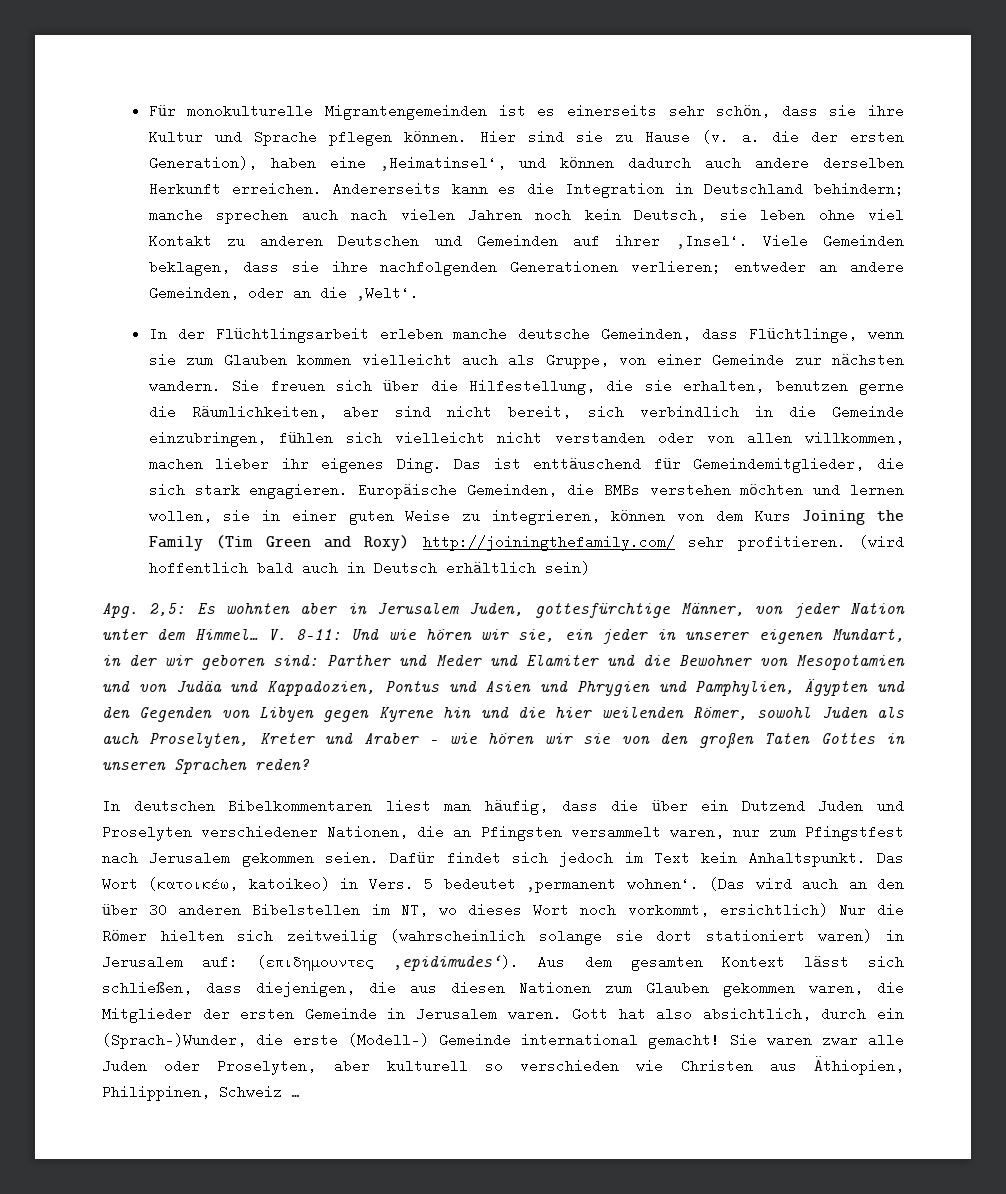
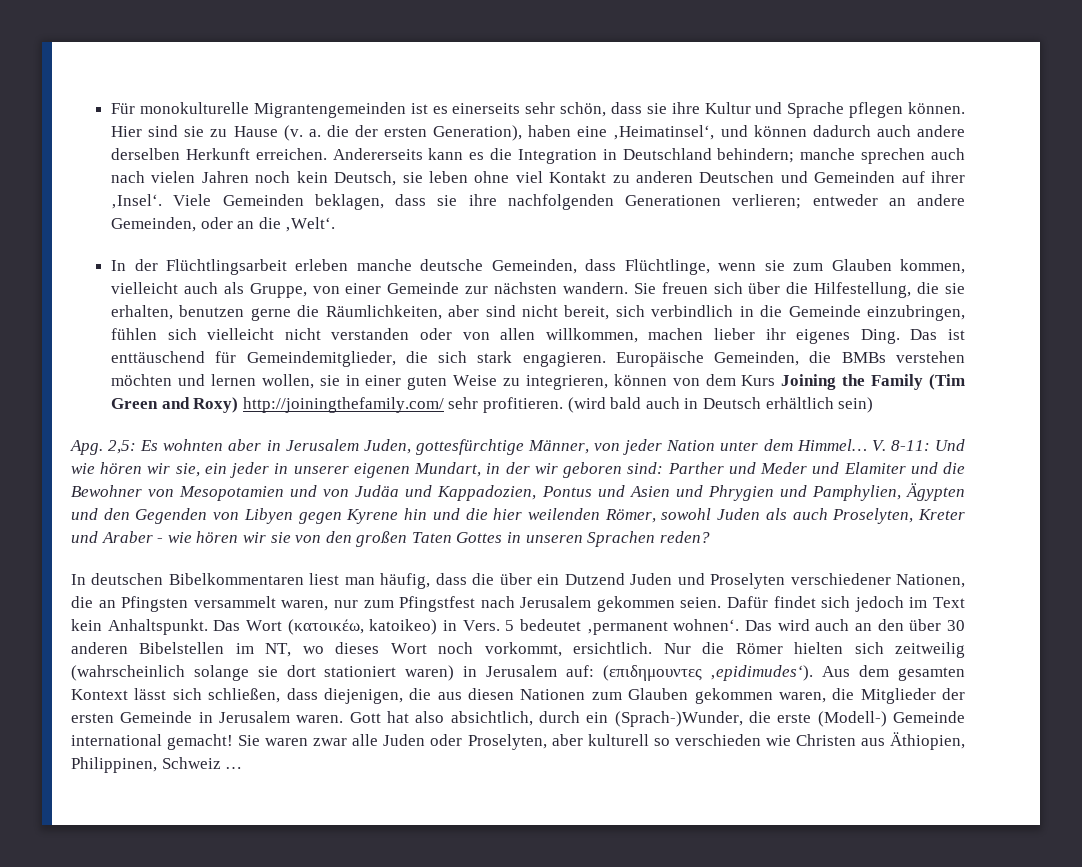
- In der Flüchtlingsarbeit erleben manche deutsche Gemeinden, dass Flüchtlinge, wenn sie zum Glauben kommen vielleicht auch als Gruppe, von einer Gemeinde zur nächsten wandern.
+ In der Flüchtlingsarbeit erleben manche deutsche Gemeinden, dass Flüchtlinge, wenn sie zum Glauben kommen, vielleicht auch als Gruppe, von einer Gemeinde zur nächsten wandern.
- (wird hoffentlich bald auch in Deutsch erhältlich sein)
+ (wird bald auch in Deutsch erhältlich sein)
- (Das wird auch an den über 30 anderen Bibelstellen im NT, wo dieses Wort noch vorkommt, ersichtlich) Nur die Römer hielten sich zeitweilig (wahrscheinlich solange sie dort stationiert waren) in Jerusalem auf: (επιδημουντες ‚epidimudes‘).
+ Das wird auch an den über 30 anderen Bibelstellen im NT, wo dieses Wort noch vorkommt, ersichtlich. Nur die Römer hielten sich zeitweilig (wahrscheinlich solange sie dort stationiert waren) in Jerusalem auf: (επιδημουντες ‚epidimudes‘).

